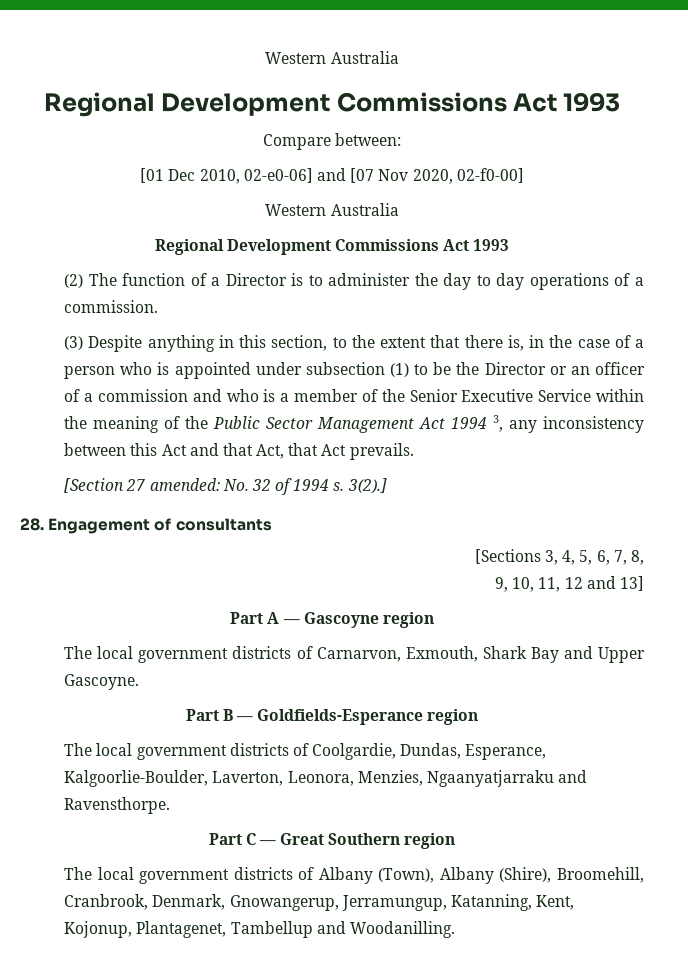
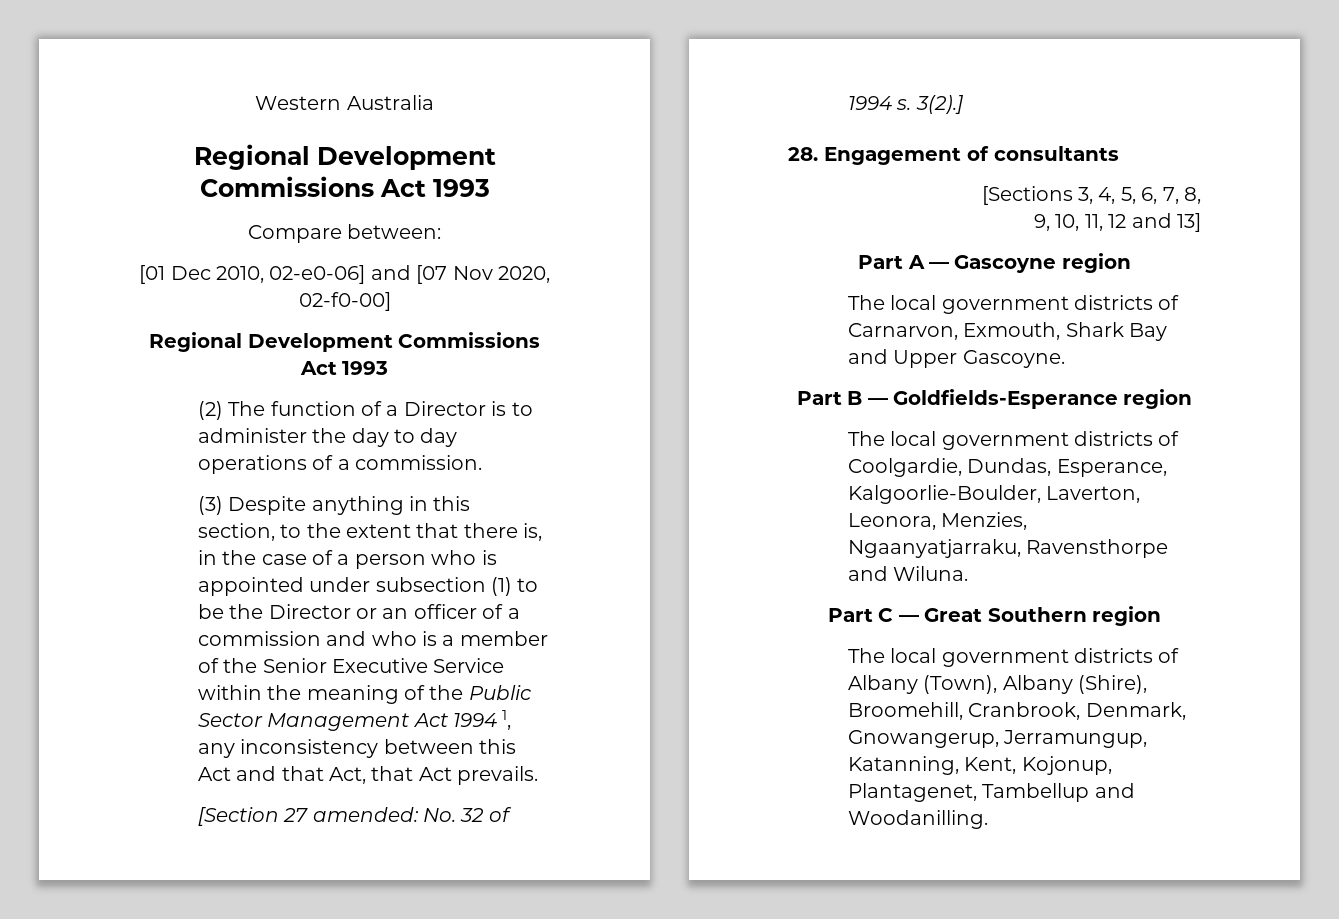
  [01 Dec 2010, 02-e0-06] and [07 Nov 2020, 02-f0-00]
- Western Australia
- (3) Despite anything in this section, to the extent that there is, in the case of a person who is appointed under subsection (1) to be the Director or an officer of a commission and who is a member of the Senior Executive Service within the meaning of the Public Sector Management Act 1994 3, any inconsistency between this Act and that Act, that Act prevails.
+ (3) Despite anything in this section, to the extent that there is, in the case of a person who is appointed under subsection (1) to be the Director or an officer of a commission and who is a member of the Senior Executive Service within the meaning of the Public Sector Management Act 1994 1, any inconsistency between this Act and that Act, that Act prevails.
- The local government districts of Coolgardie, Dundas, Esperance, Kalgoorlie-Boulder, Laverton, Leonora, Menzies, Ngaanyatjarraku and Ravensthorpe.
+ The local government districts of Coolgardie, Dundas, Esperance, Kalgoorlie-Boulder, Laverton, Leonora, Menzies, Ngaanyatjarraku, Ravensthorpe and Wiluna.

